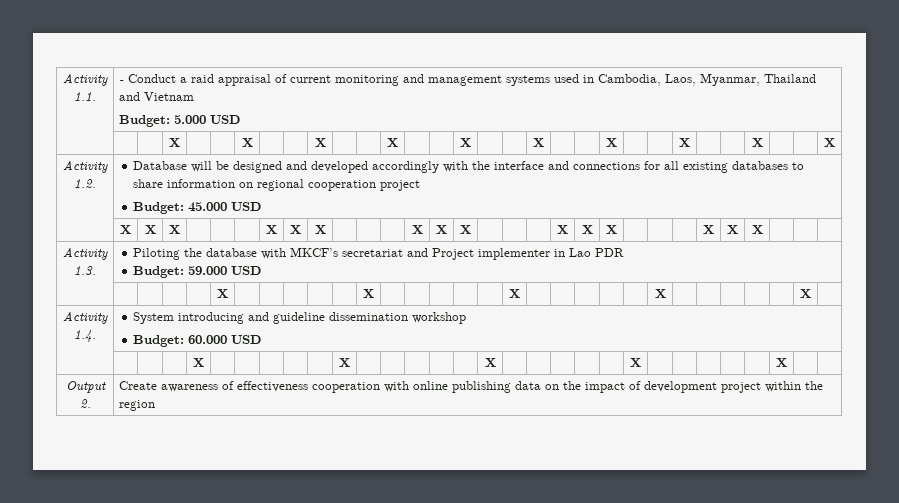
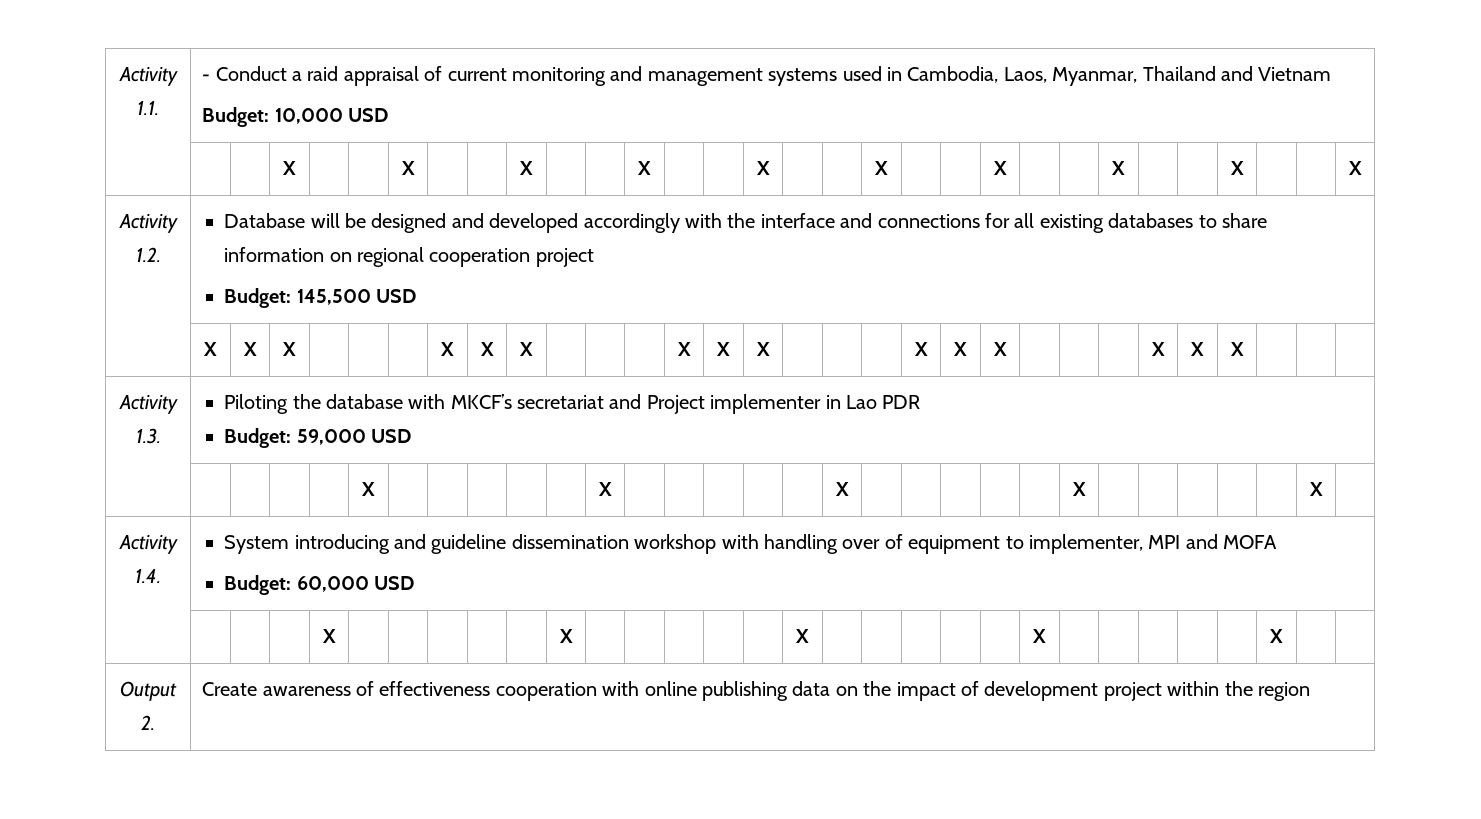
  Activity 1.1. | - Conduct a raid appraisal of current monitoring and management systems used in Cambodia, Laos, Myanmar, Thailand and Vietnam
- Budget: 5.000 USD
+ Budget: 10,000 USD
  Activity 1.2. | Database will be designed and developed accordingly with the interface and connections for all existing databases to share information on regional cooperation project
- Budget: 45.000 USD
+ Budget: 145,500 USD
  Activity 1.3. | Piloting the database with MKCF’s secretariat and Project implementer in Lao PDR
- Budget: 59.000 USD
+ Budget: 59,000 USD
- Activity 1.4. | System introducing and guideline dissemination workshop
- Budget: 60.000 USD
+ Activity 1.4. | System introducing and guideline dissemination workshop with handling over of equipment to implementer, MPI and MOFA
+ Budget: 60,000 USD

